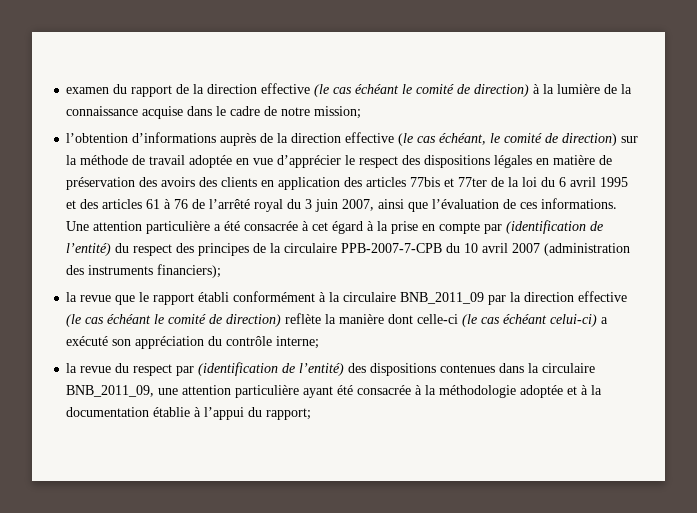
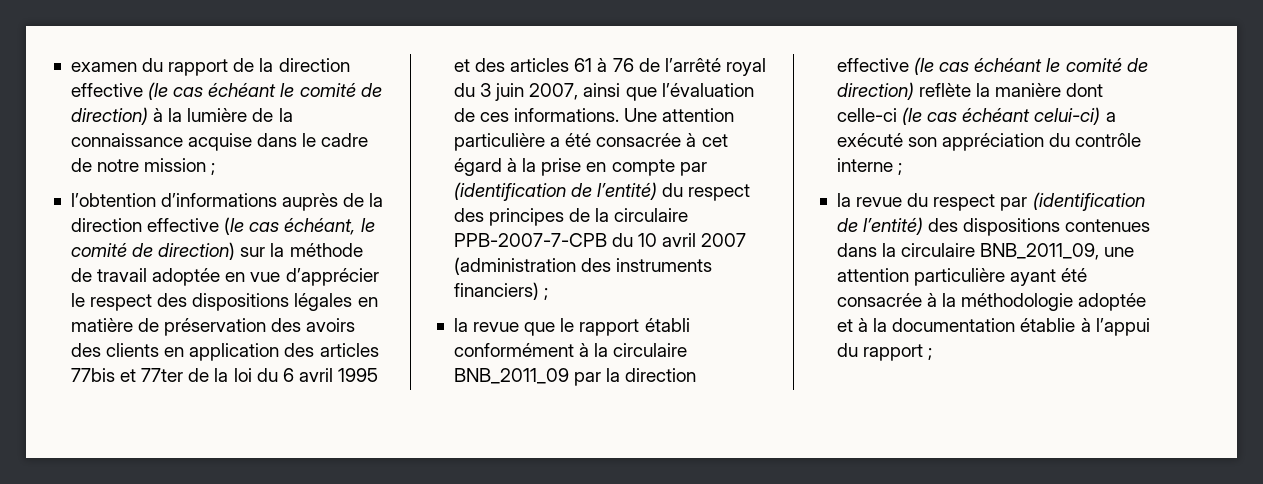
- examen du rapport de la direction effective (le cas échéant le comité de direction) à la lumière de la connaissance acquise dans le cadre de notre mission;
+ examen du rapport de la direction effective (le cas échéant le comité de direction) à la lumière de la connaissance acquise dans le cadre de notre mission ;
- Une attention particulière a été consacrée à cet égard à la prise en compte par (identification de l’entité) du respect des principes de la circulaire PPB-2007-7-CPB du 10 avril 2007 (administration des instruments financiers);
+ Une attention particulière a été consacrée à cet égard à la prise en compte par (identification de l’entité) du respect des principes de la circulaire PPB-2007-7-CPB du 10 avril 2007 (administration des instruments financiers) ;
- la revue que le rapport établi conformément à la circulaire BNB_2011_09 par la direction effective (le cas échéant le comité de direction) reflète la manière dont celle-ci (le cas échéant celui-ci) a exécuté son appréciation du contrôle interne;
+ la revue que le rapport établi conformément à la circulaire BNB_2011_09 par la direction effective (le cas échéant le comité de direction) reflète la manière dont celle-ci (le cas échéant celui-ci) a exécuté son appréciation du contrôle interne ;
- la revue du respect par (identification de l’entité) des dispositions contenues dans la circulaire BNB_2011_09, une attention particulière ayant été consacrée à la méthodologie adoptée et à la documentation établie à l’appui du rapport;
+ la revue du respect par (identification de l’entité) des dispositions contenues dans la circulaire BNB_2011_09, une attention particulière ayant été consacrée à la méthodologie adoptée et à la documentation établie à l’appui du rapport ;

